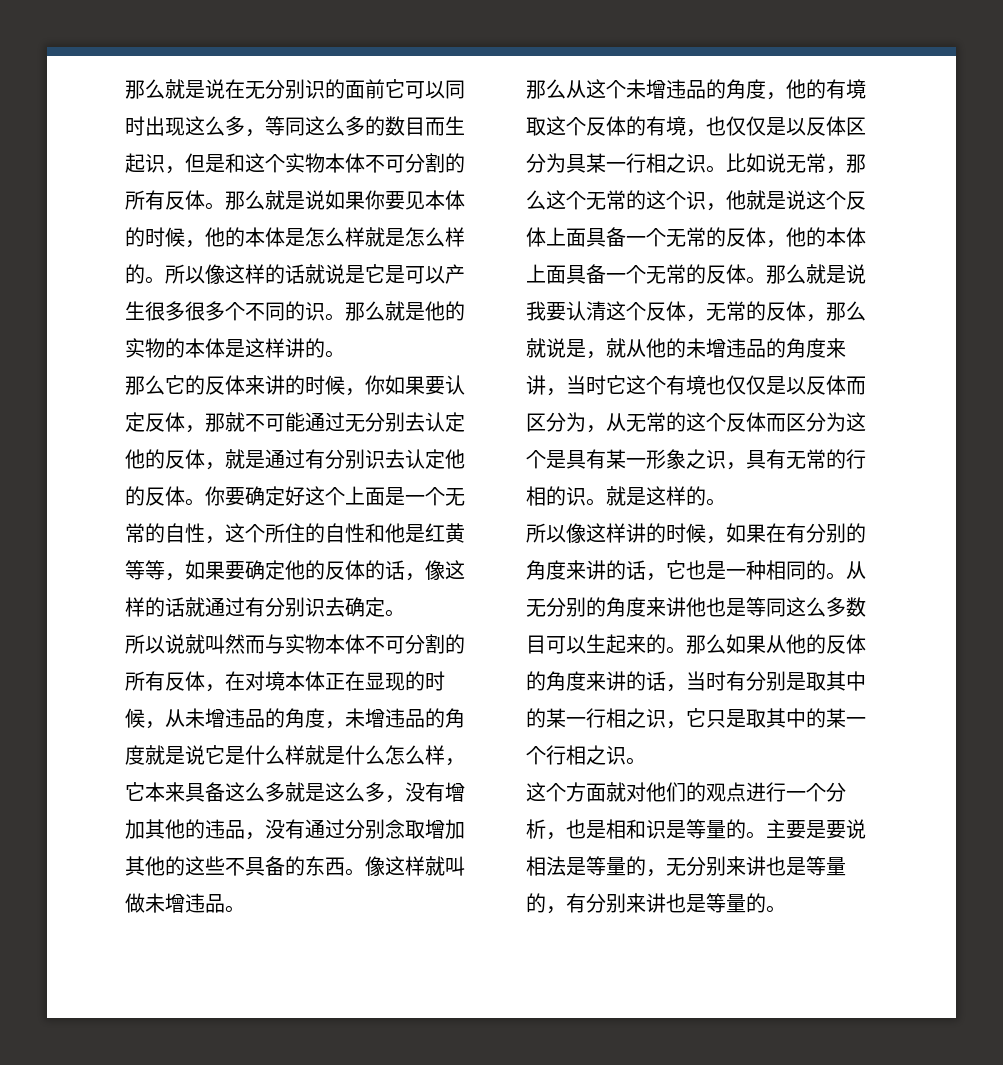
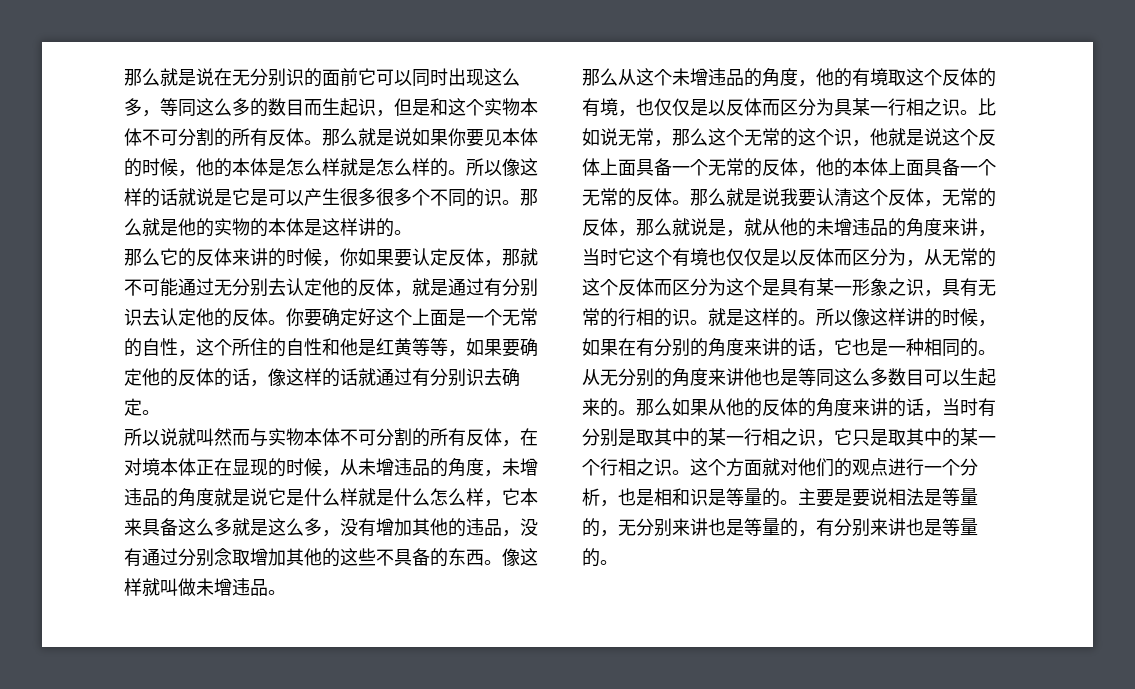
- 那么从这个未增违品的角度，他的有境取这个反体的有境，也仅仅是以反体区分为具某一行相之识。
+ 那么从这个未增违品的角度，他的有境取这个反体的有境，也仅仅是以反体而区分为具某一行相之识。
- 就是这样的。
- 所以像这样讲的时候，如果在有分别的角度来讲的话，它也是一种相同的。
+ 就是这样的。所以像这样讲的时候，如果在有分别的角度来讲的话，它也是一种相同的。
- 那么如果从他的反体的角度来讲的话，当时有分别是取其中的某一行相之识，它只是取其中的某一个行相之识。
- 这个方面就对他们的观点进行一个分析，也是相和识是等量的。
+ 那么如果从他的反体的角度来讲的话，当时有分别是取其中的某一行相之识，它只是取其中的某一个行相之识。这个方面就对他们的观点进行一个分析，也是相和识是等量的。

